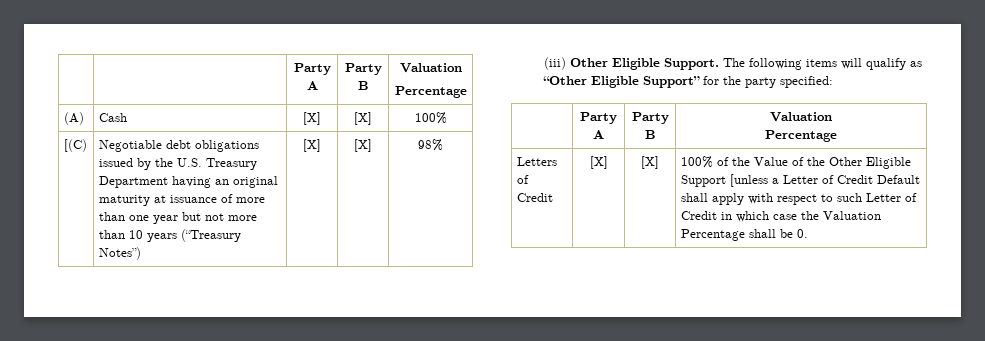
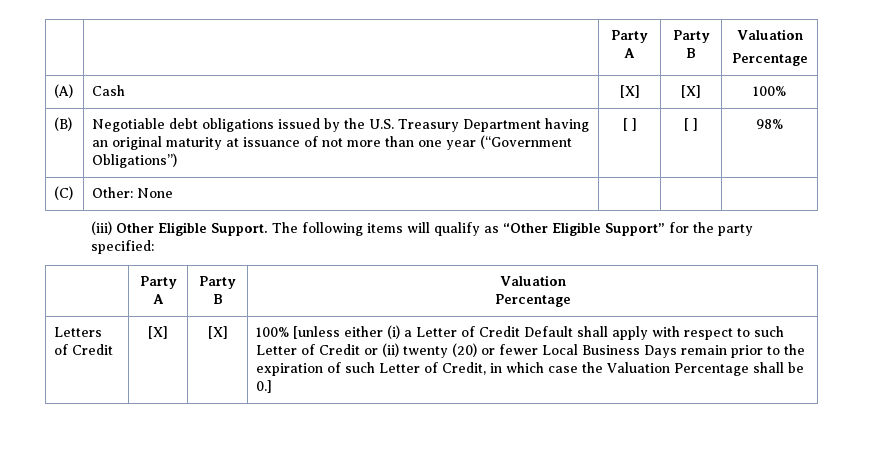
- [(C) | Negotiable debt obligations issued by the U.S. Treasury Department having an original maturity at issuance of more than one year but not more than 10 years (“Treasury Notes”) | [X] | [X] | 98%
+ (B) | Negotiable debt obligations issued by the U.S. Treasury Department having an original maturity at issuance of not more than one year (“Government Obligations”) | [ ] | [ ] | 98%
+ (C) | Other: None | | |
- 100% of the Value of the Other Eligible Support [unless a Letter of Credit Default shall apply with respect to such Letter of Credit in which case the Valuation Percentage shall be 0.
+ 100% [unless either (i) a Letter of Credit Default shall apply with respect to such Letter of Credit or (ii) twenty (20) or fewer Local Business Days remain prior to the expiration of such Letter of Credit, in which case the Valuation Percentage shall be 0.]

